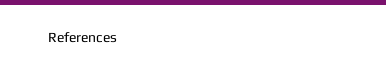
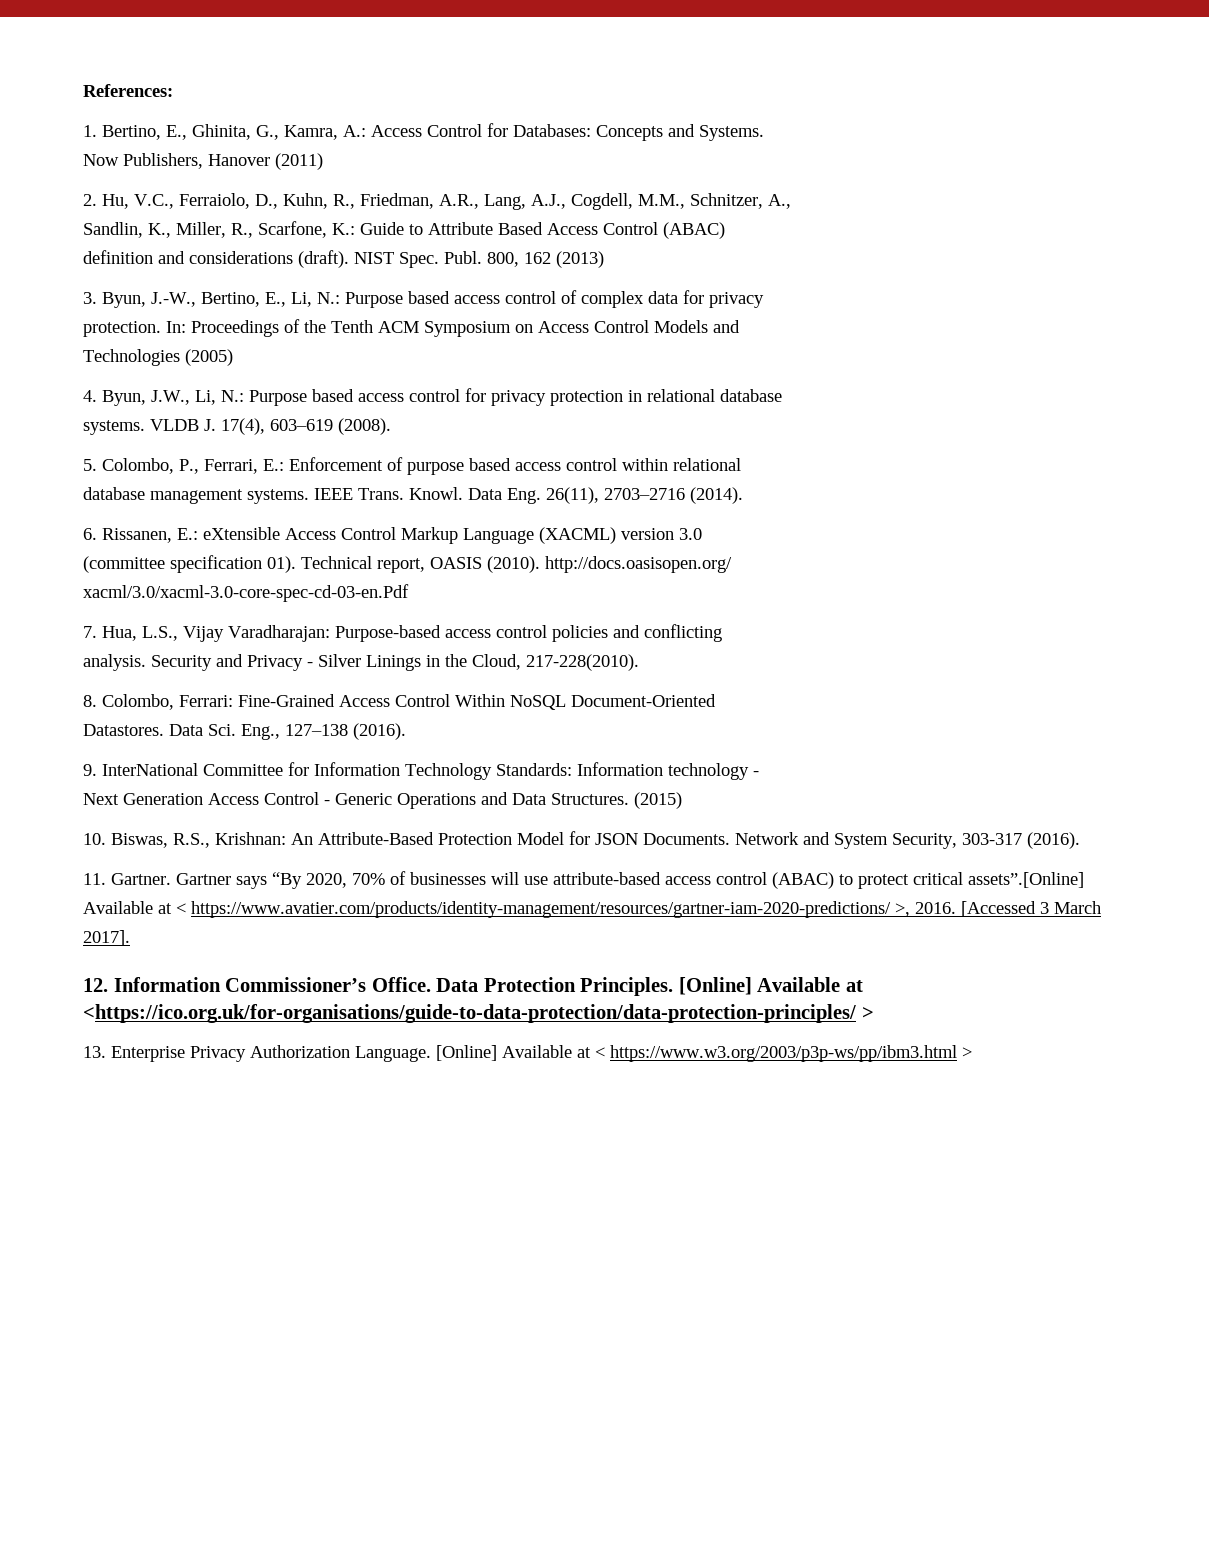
- References
+ References:
+ 1. Bertino, E., Ghinita, G., Kamra, A.: Access Control for Databases: Concepts and Systems.
+ Now Publishers, Hanover (2011)
+ 2. Hu, V.C., Ferraiolo, D., Kuhn, R., Friedman, A.R., Lang, A.J., Cogdell, M.M., Schnitzer, A.,
+ Sandlin, K., Miller, R., Scarfone, K.: Guide to Attribute Based Access Control (ABAC)
+ definition and considerations (draft). NIST Spec. Publ. 800, 162 (2013)
+ 3. Byun, J.-W., Bertino, E., Li, N.: Purpose based access control of complex data for privacy
+ protection. In: Proceedings of the Tenth ACM Symposium on Access Control Models and
+ Technologies (2005)
+ 4. Byun, J.W., Li, N.: Purpose based access control for privacy protection in relational database
+ systems. VLDB J. 17(4), 603–619 (2008).
+ 5. Colombo, P., Ferrari, E.: Enforcement of purpose based access control within relational
+ database management systems. IEEE Trans. Knowl. Data Eng. 26(11), 2703–2716 (2014).
+ 6. Rissanen, E.: eXtensible Access Control Markup Language (XACML) version 3.0
+ (committee specification 01). Technical report, OASIS (2010). http://docs.oasisopen.org/
+ xacml/3.0/xacml-3.0-core-spec-cd-03-en.Pdf
+ 7. Hua, L.S., Vijay Varadharajan: Purpose-based access control policies and conflicting
+ analysis. Security and Privacy - Silver Linings in the Cloud, 217-228(2010).
+ 8. Colombo, Ferrari: Fine-Grained Access Control Within NoSQL Document-Oriented
+ Datastores. Data Sci. Eng., 127–138 (2016).
+ 9. InterNational Committee for Information Technology Standards: Information technology -
+ Next Generation Access Control - Generic Operations and Data Structures. (2015)
+ 10. Biswas, R.S., Krishnan: An Attribute-Based Protection Model for JSON Documents. Network and System Security, 303-317 (2016).
+ 11. Gartner. Gartner says “By 2020, 70% of businesses will use attribute-based access control (ABAC) to protect critical assets”.[Online] Available at < https://www.avatier.com/products/identity-management/resources/gartner-iam-2020-predictions/ >, 2016. [Accessed 3 March 2017].
+ 12. Information Commissioner’s Office. Data Protection Principles. [Online] Available at <https://ico.org.uk/for-organisations/guide-to-data-protection/data-protection-principles/ >
+ 13. Enterprise Privacy Authorization Language. [Online] Available at < https://www.w3.org/2003/p3p-ws/pp/ibm3.html >

